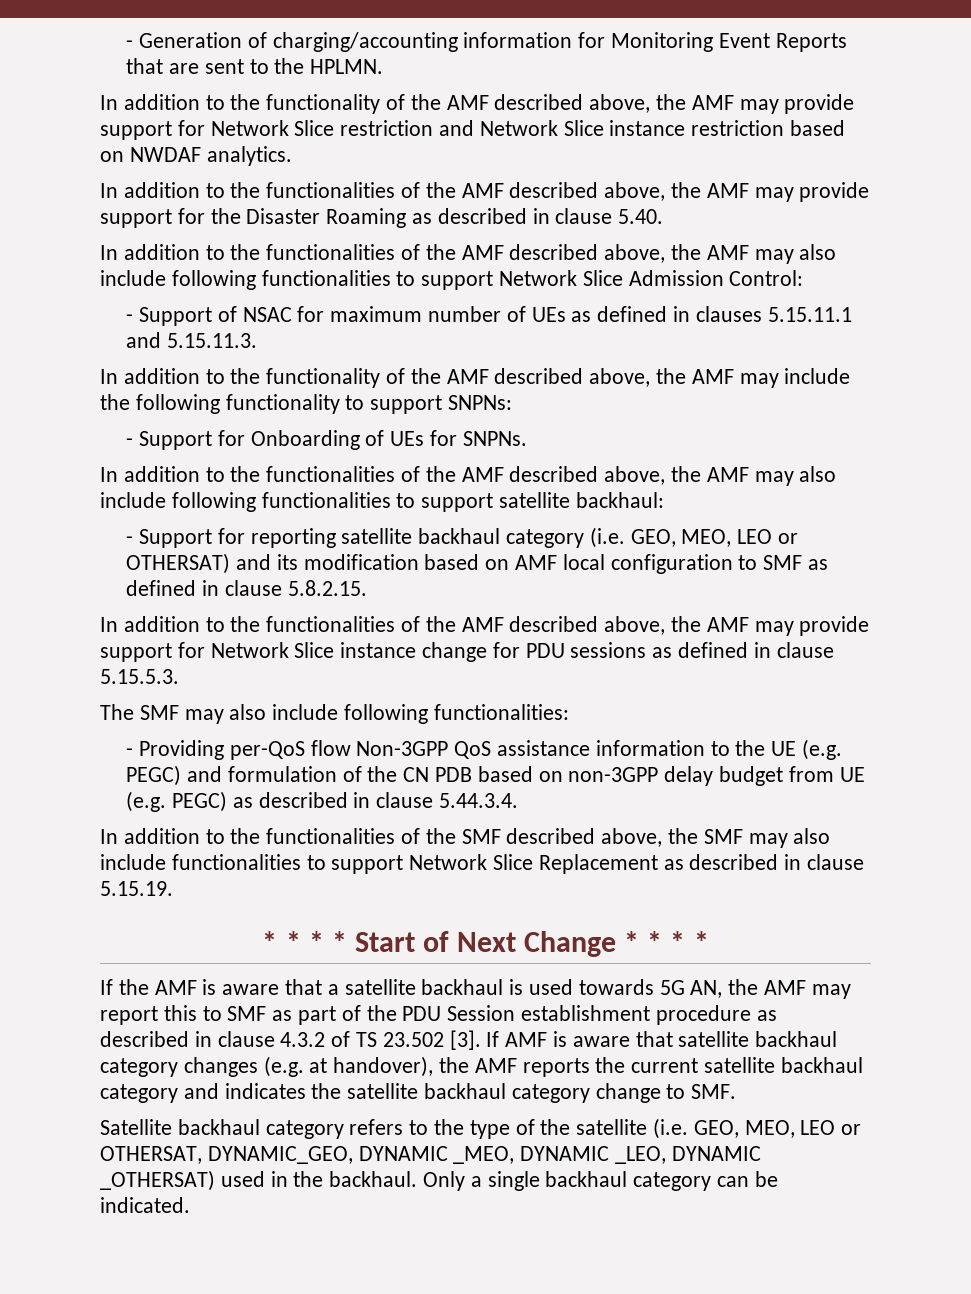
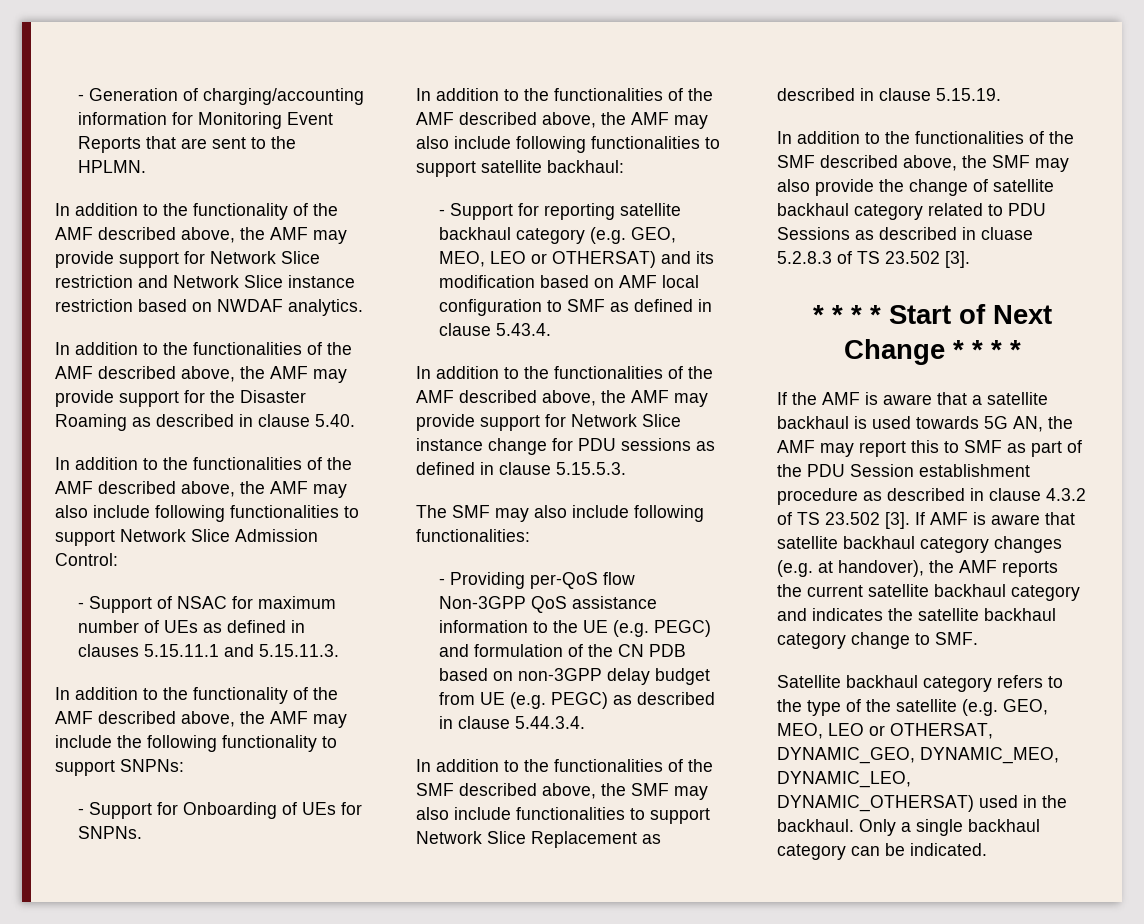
- - Support for reporting satellite backhaul category (i.e. GEO, MEO, LEO or OTHERSAT) and its modification based on AMF local configuration to SMF as defined in clause 5.8.2.15.
+ - Support for reporting satellite backhaul category (e.g. GEO, MEO, LEO or OTHERSAT) and its modification based on AMF local configuration to SMF as defined in clause 5.43.4.
+ In addition to the functionalities of the SMF described above, the SMF may also provide the change of satellite backhaul category related to PDU Sessions as described in cluase 5.2.8.3 of TS 23.502 [3].
- Satellite backhaul category refers to the type of the satellite (i.e. GEO, MEO, LEO or OTHERSAT, DYNAMIC_GEO, DYNAMIC _MEO, DYNAMIC _LEO, DYNAMIC _OTHERSAT) used in the backhaul.
+ Satellite backhaul category refers to the type of the satellite (e.g. GEO, MEO, LEO or OTHERSAT, DYNAMIC_GEO, DYNAMIC_MEO, DYNAMIC_LEO, DYNAMIC_OTHERSAT) used in the backhaul.

